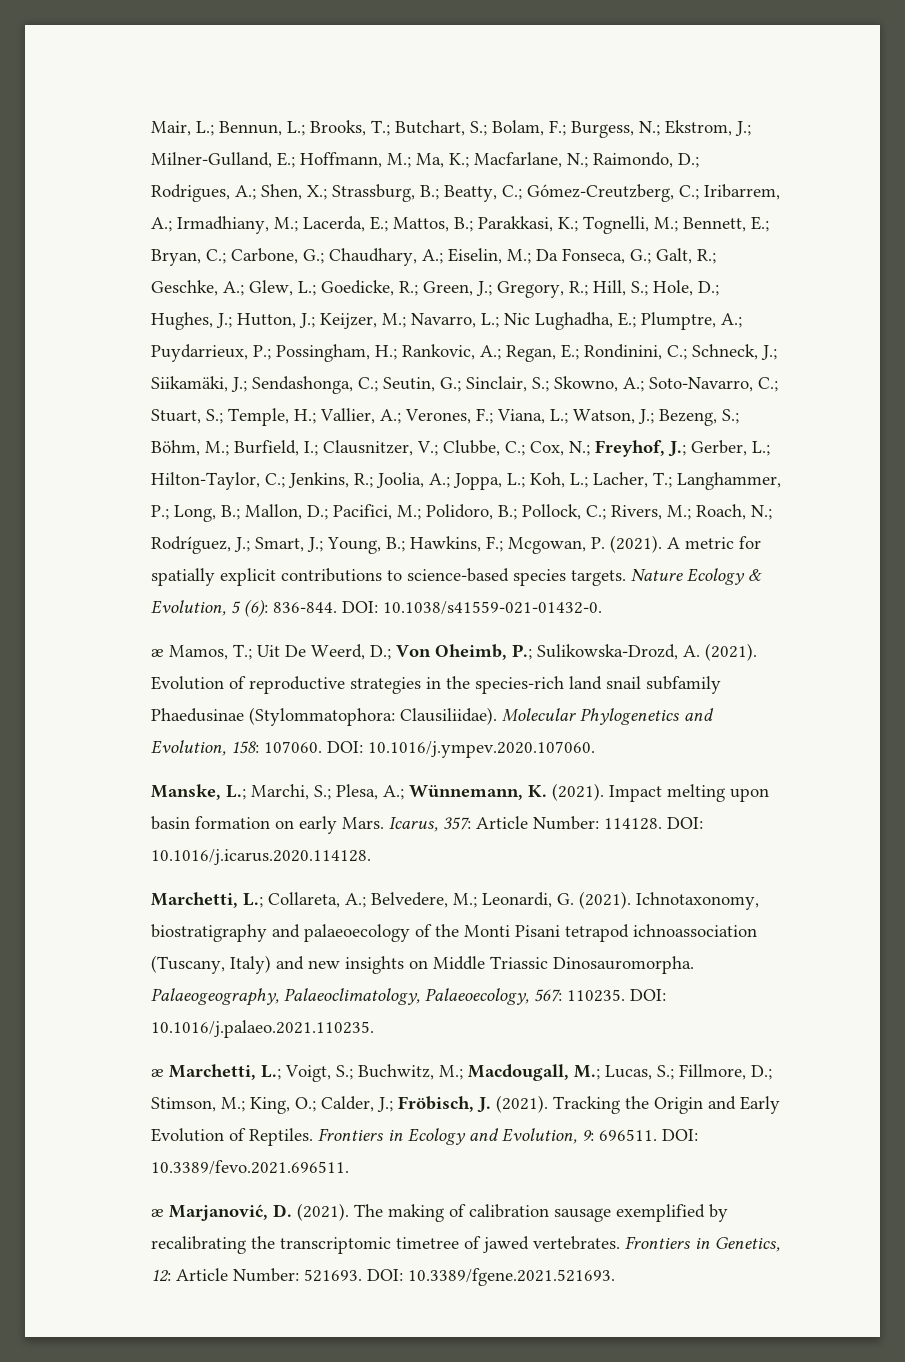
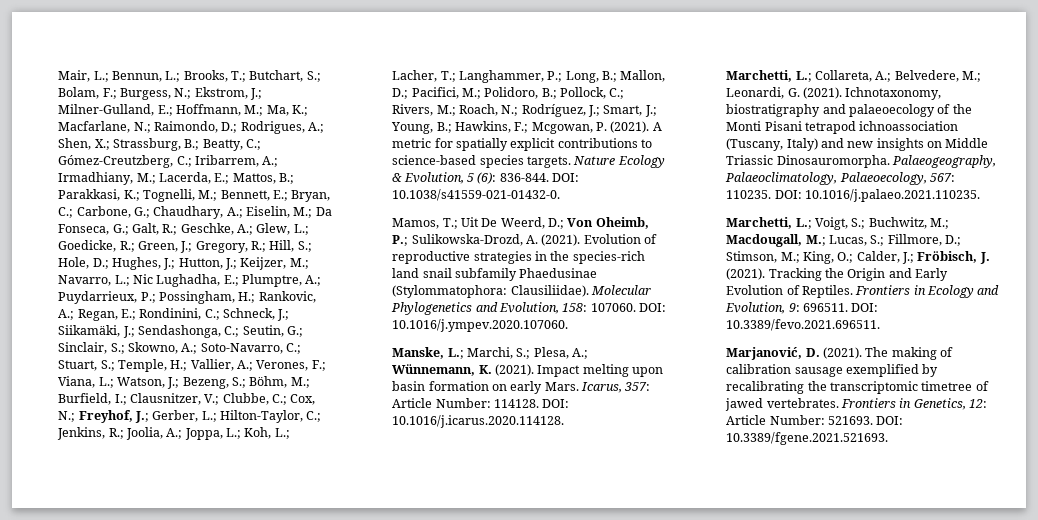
- æ Mamos, T.; Uit De Weerd, D.; Von Oheimb, P.; Sulikowska-Drozd, A. (2021).
+ Mamos, T.; Uit De Weerd, D.; Von Oheimb, P.; Sulikowska-Drozd, A. (2021).
- æ Marchetti, L.; Voigt, S.; Buchwitz, M.; Macdougall, M.; Lucas, S.; Fillmore, D.; Stimson, M.; King, O.; Calder, J.; Fröbisch, J. (2021).
+ Marchetti, L.; Voigt, S.; Buchwitz, M.; Macdougall, M.; Lucas, S.; Fillmore, D.; Stimson, M.; King, O.; Calder, J.; Fröbisch, J. (2021).
- æ Marjanović, D. (2021).
+ Marjanović, D. (2021).

